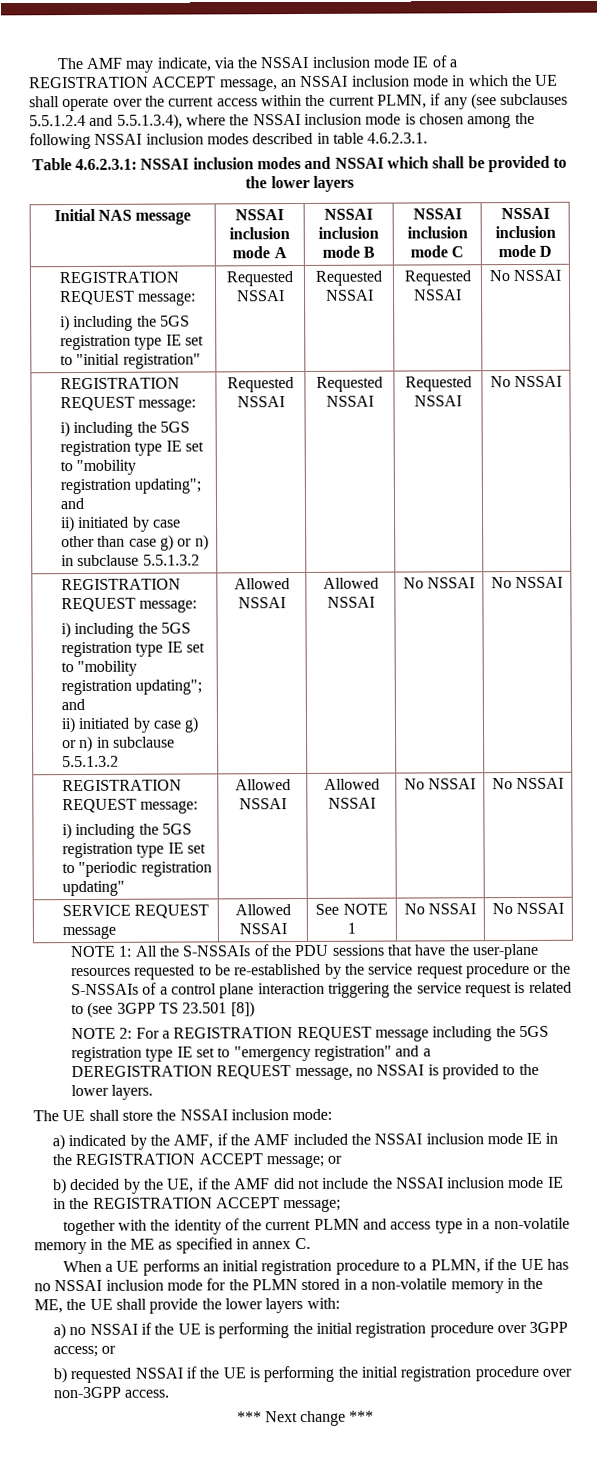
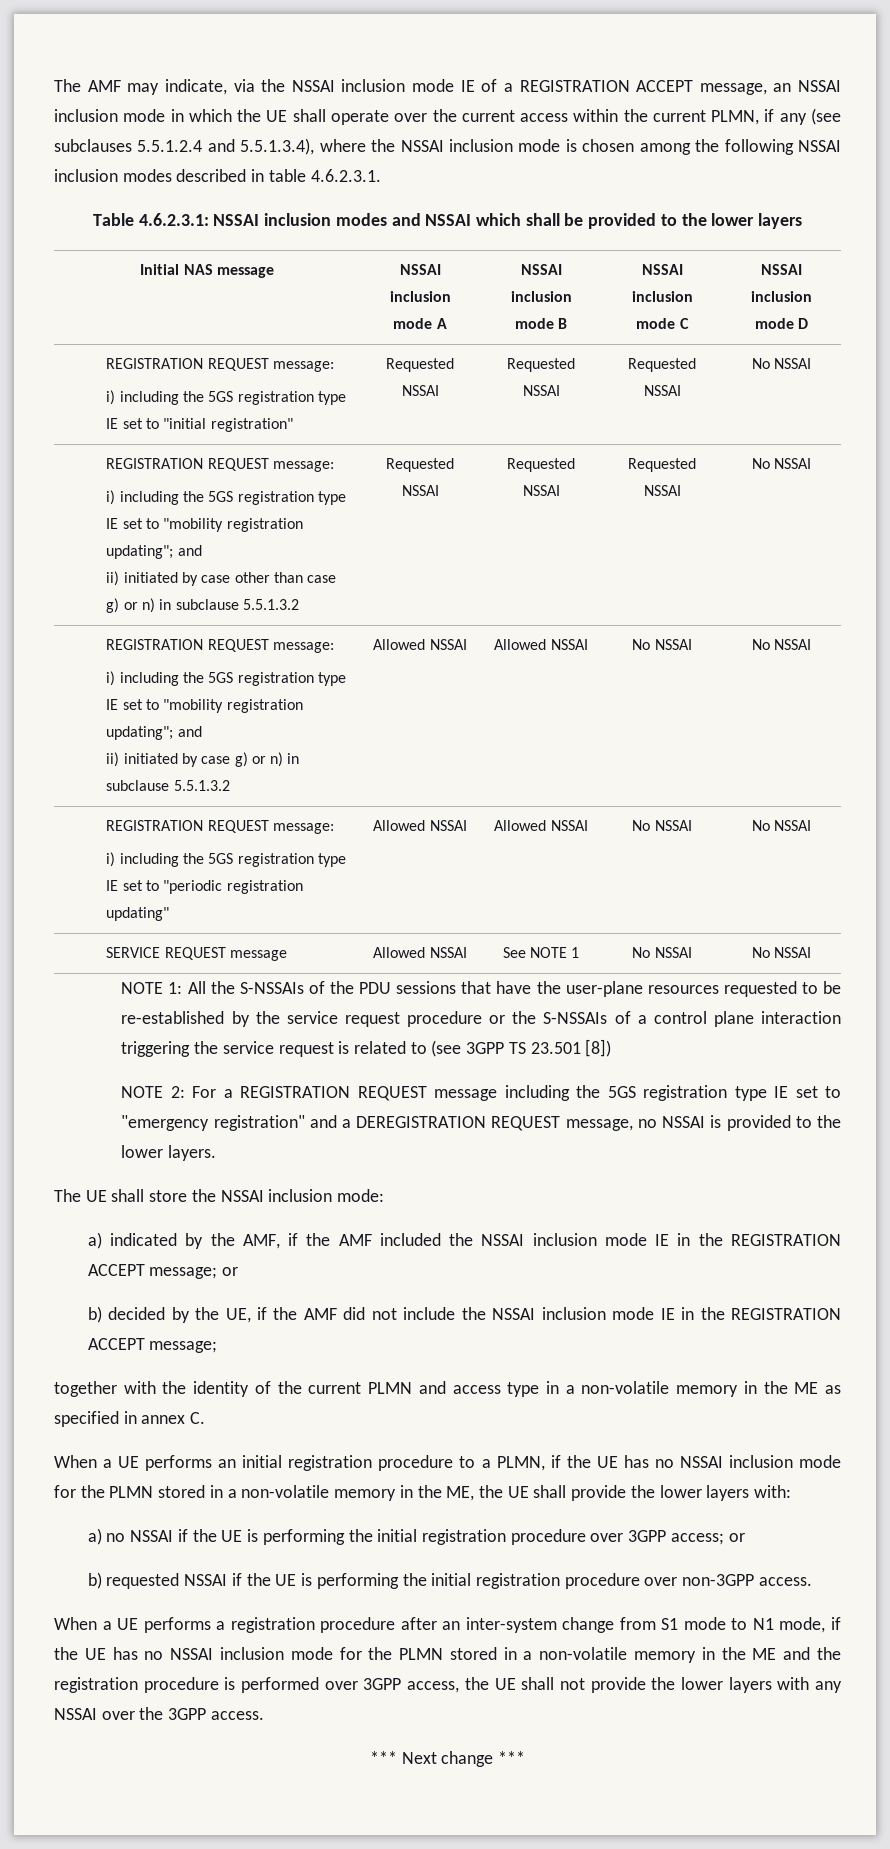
+ When a UE performs a registration procedure after an inter-system change from S1 mode to N1 mode, if the UE has no NSSAI inclusion mode for the PLMN stored in a non-volatile memory in the ME and the registration procedure is performed over 3GPP access, the UE shall not provide the lower layers with any NSSAI over the 3GPP access.

